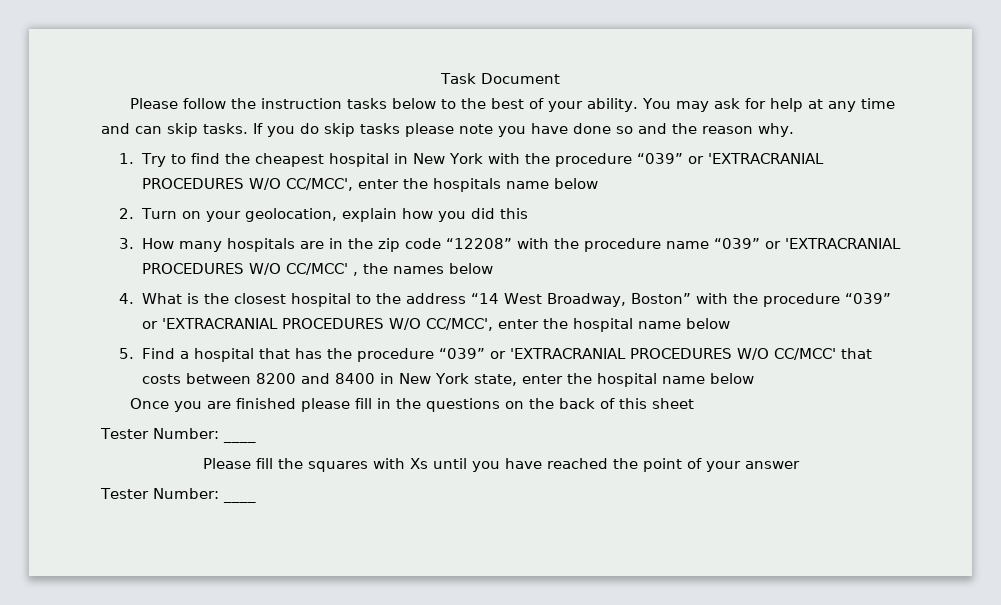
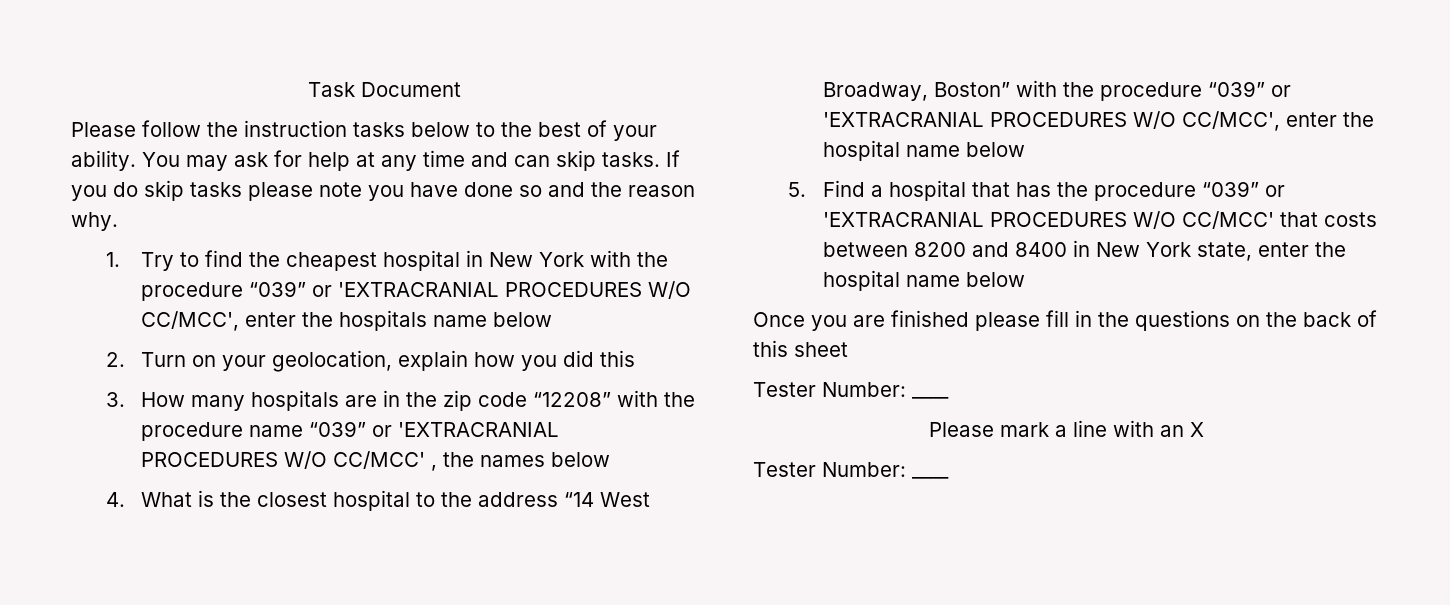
- Please fill the squares with Xs until you have reached the point of your answer
+ Please mark a line with an X

